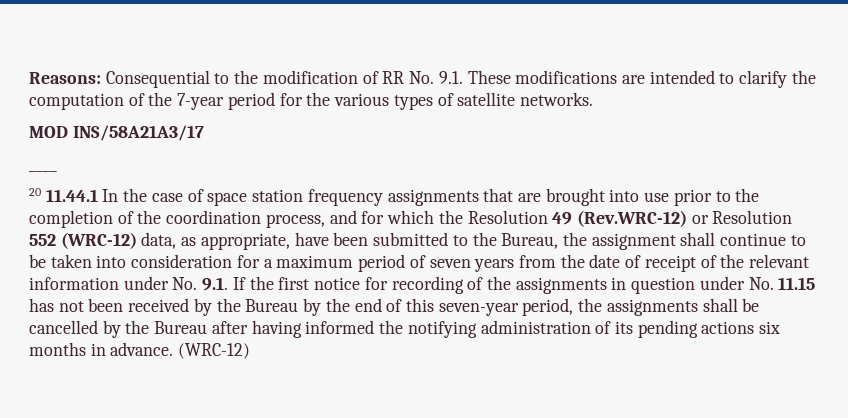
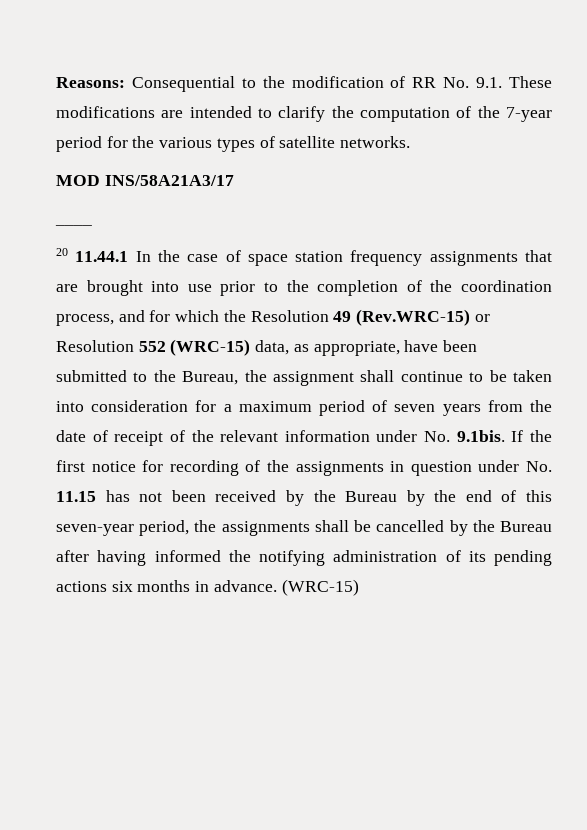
- 20 11.44.1 In the case of space station frequency assignments that are brought into use prior to the completion of the coordination process, and for which the Resolution 49 (Rev.WRC-12) or Resolution 552 (WRC-12) data, as appropriate, have been submitted to the Bureau, the assignment shall continue to be taken into consideration for a maximum period of seven years from the date of receipt of the relevant information under No. 9.1. If the first notice for recording of the assignments in question under No. 11.15 has not been received by the Bureau by the end of this seven-year period, the assignments shall be cancelled by the Bureau after having informed the notifying administration of its pending actions six months in advance. (WRC-12)
+ 20 11.44.1 In the case of space station frequency assignments that are brought into use prior to the completion of the coordination process, and for which the Resolution 49 (Rev.WRC-15) or Resolution 552 (WRC-15) data, as appropriate, have been submitted to the Bureau, the assignment shall continue to be taken into consideration for a maximum period of seven years from the date of receipt of the relevant information under No. 9.1bis. If the first notice for recording of the assignments in question under No. 11.15 has not been received by the Bureau by the end of this seven-year period, the assignments shall be cancelled by the Bureau after having informed the notifying administration of its pending actions six months in advance. (WRC-15)

